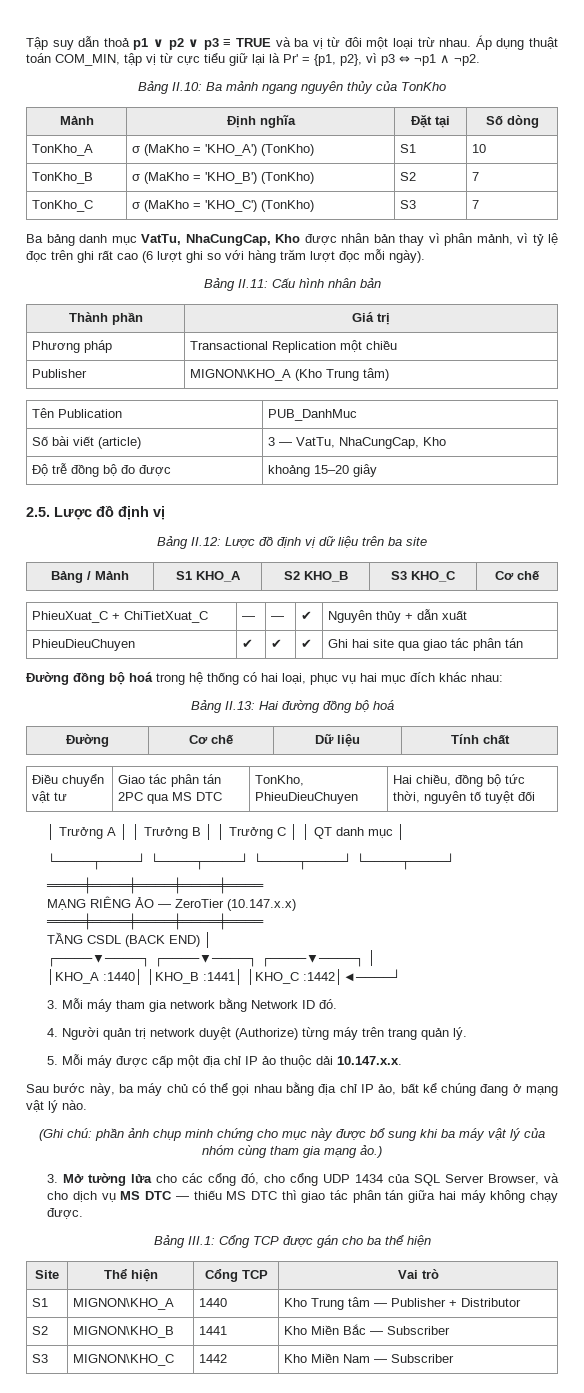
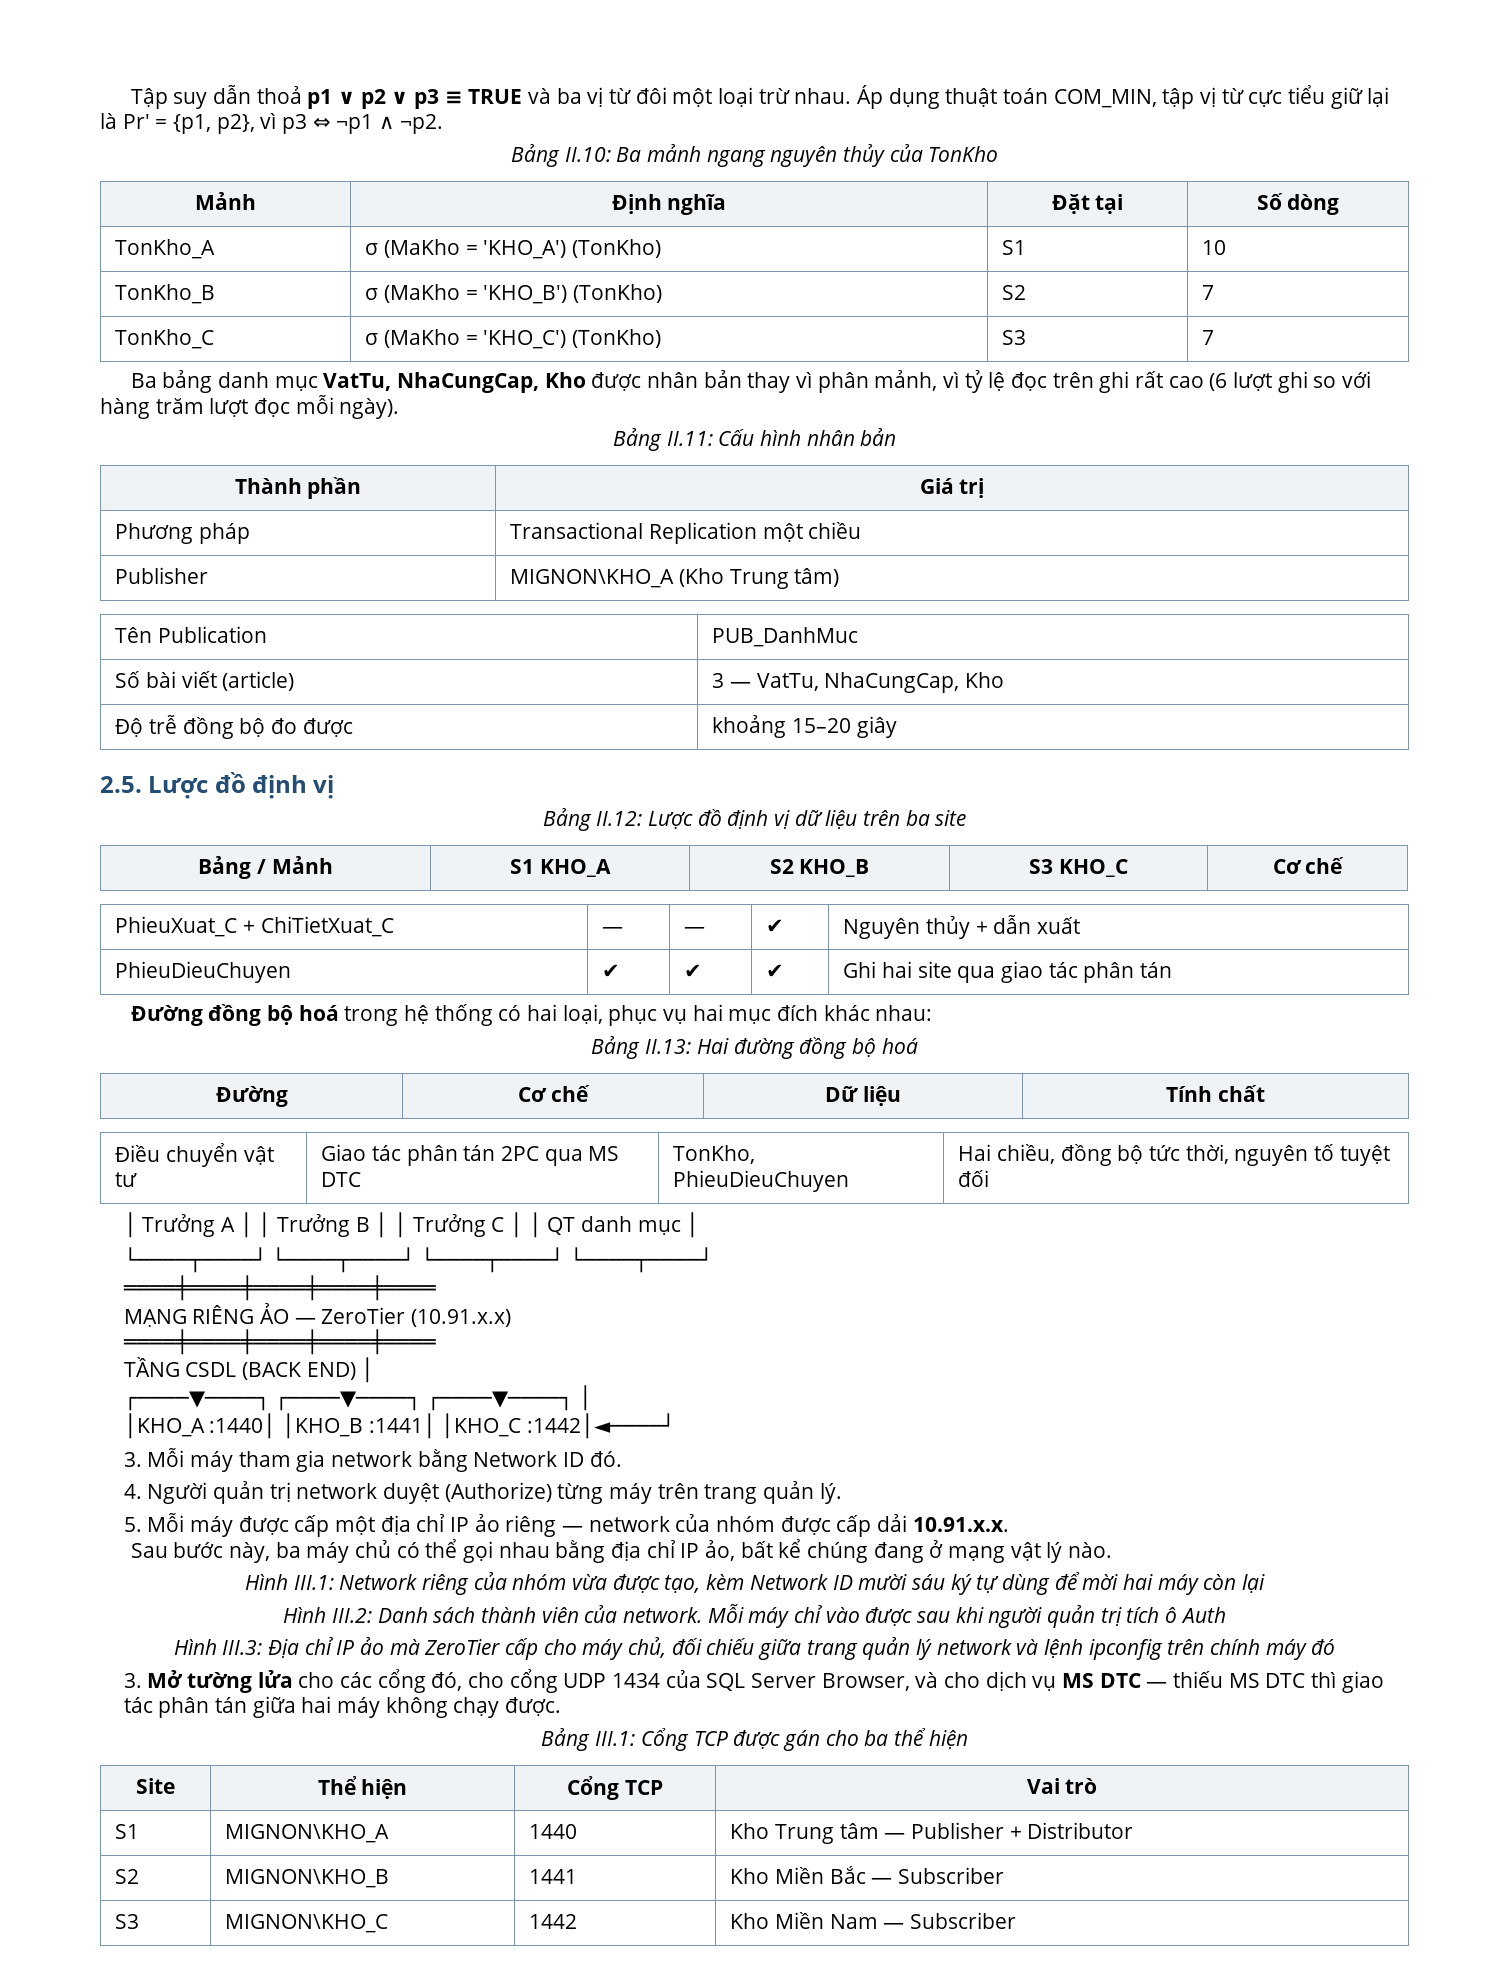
- MẠNG RIÊNG ẢO — ZeroTier (10.147.x.x)
+ MẠNG RIÊNG ẢO — ZeroTier (10.91.x.x)
- 5. Mỗi máy được cấp một địa chỉ IP ảo thuộc dải 10.147.x.x.
+ 5. Mỗi máy được cấp một địa chỉ IP ảo riêng — network của nhóm được cấp dải 10.91.x.x.
- (Ghi chú: phần ảnh chụp minh chứng cho mục này được bổ sung khi ba máy vật lý của nhóm cùng tham gia mạng ảo.)
+ Hình III.1: Network riêng của nhóm vừa được tạo, kèm Network ID mười sáu ký tự dùng để mời hai máy còn lại
+ Hình III.2: Danh sách thành viên của network. Mỗi máy chỉ vào được sau khi người quản trị tích ô Auth
+ Hình III.3: Địa chỉ IP ảo mà ZeroTier cấp cho máy chủ, đối chiếu giữa trang quản lý network và lệnh ipconfig trên chính máy đó

